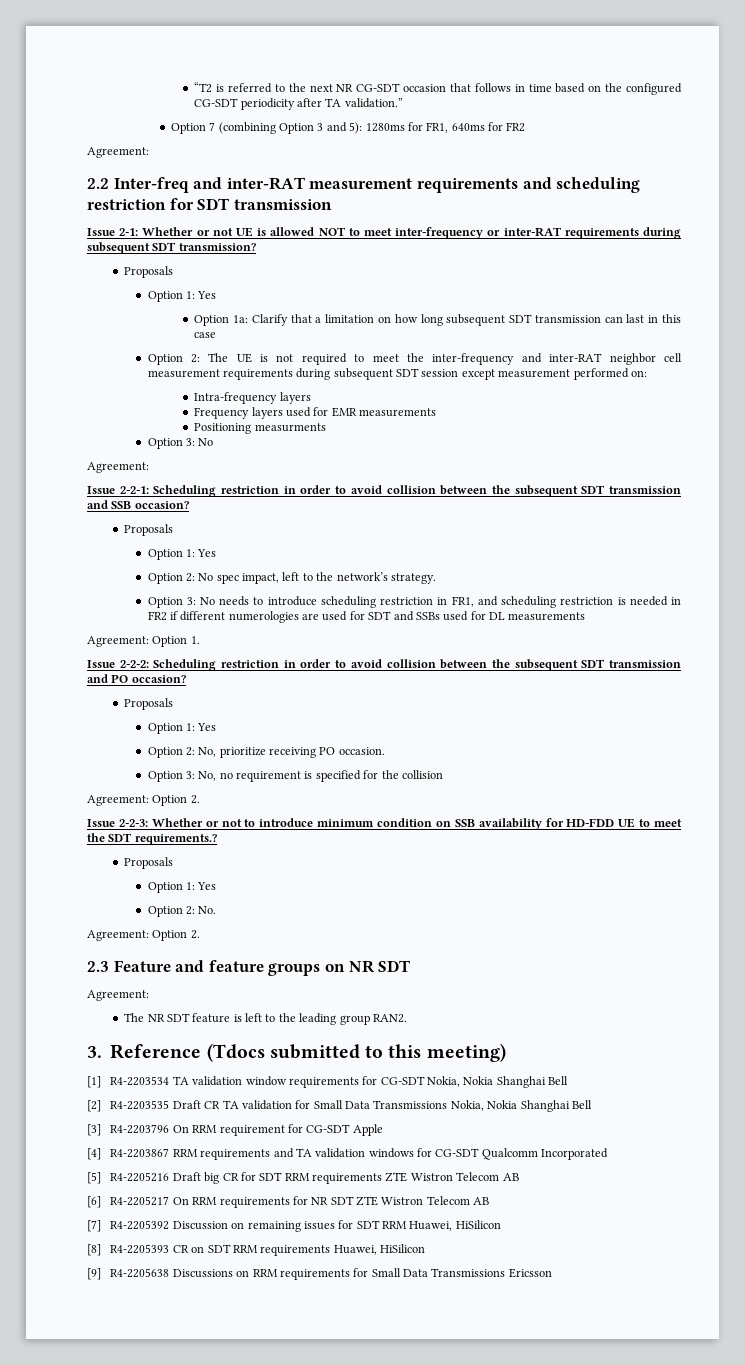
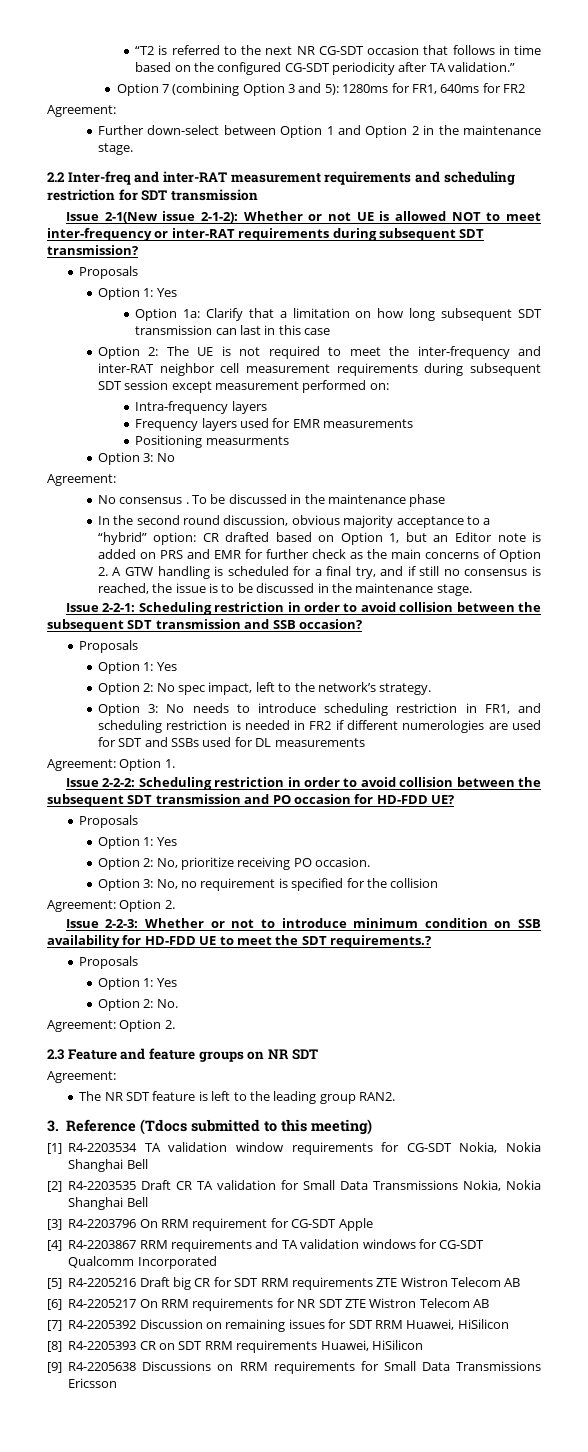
+ Further down-select between Option 1 and Option 2 in the maintenance stage.
- Issue 2-1: Whether or not UE is allowed NOT to meet inter-frequency or inter-RAT requirements during subsequent SDT transmission?
+ Issue 2-1(New issue 2-1-2): Whether or not UE is allowed NOT to meet inter-frequency or inter-RAT requirements during subsequent SDT transmission?
+ No consensus . To be discussed in the maintenance phase
+ In the second round discussion, obvious majority acceptance to a “hybrid” option: CR drafted based on Option 1, but an Editor note is added on PRS and EMR for further check as the main concerns of Option 2. A GTW handling is scheduled for a final try, and if still no consensus is reached, the issue is to be discussed in the maintenance stage.
- Issue 2-2-2: Scheduling restriction in order to avoid collision between the subsequent SDT transmission and PO occasion?
+ Issue 2-2-2: Scheduling restriction in order to avoid collision between the subsequent SDT transmission and PO occasion for HD-FDD UE?

